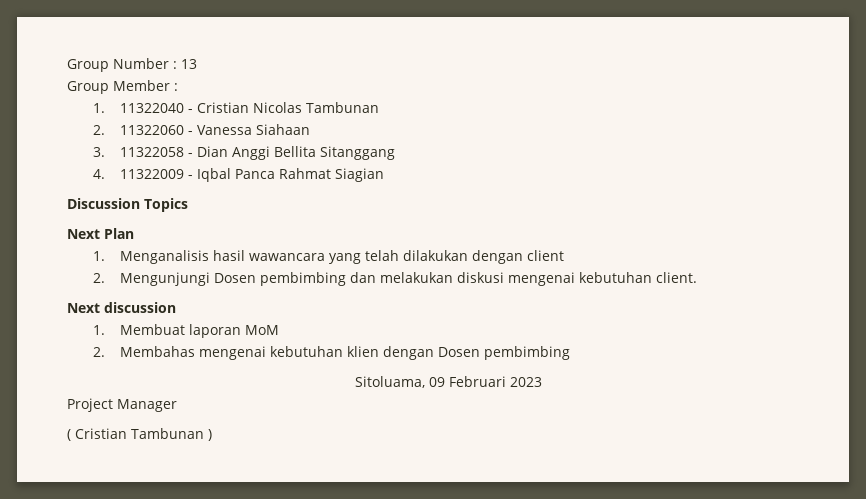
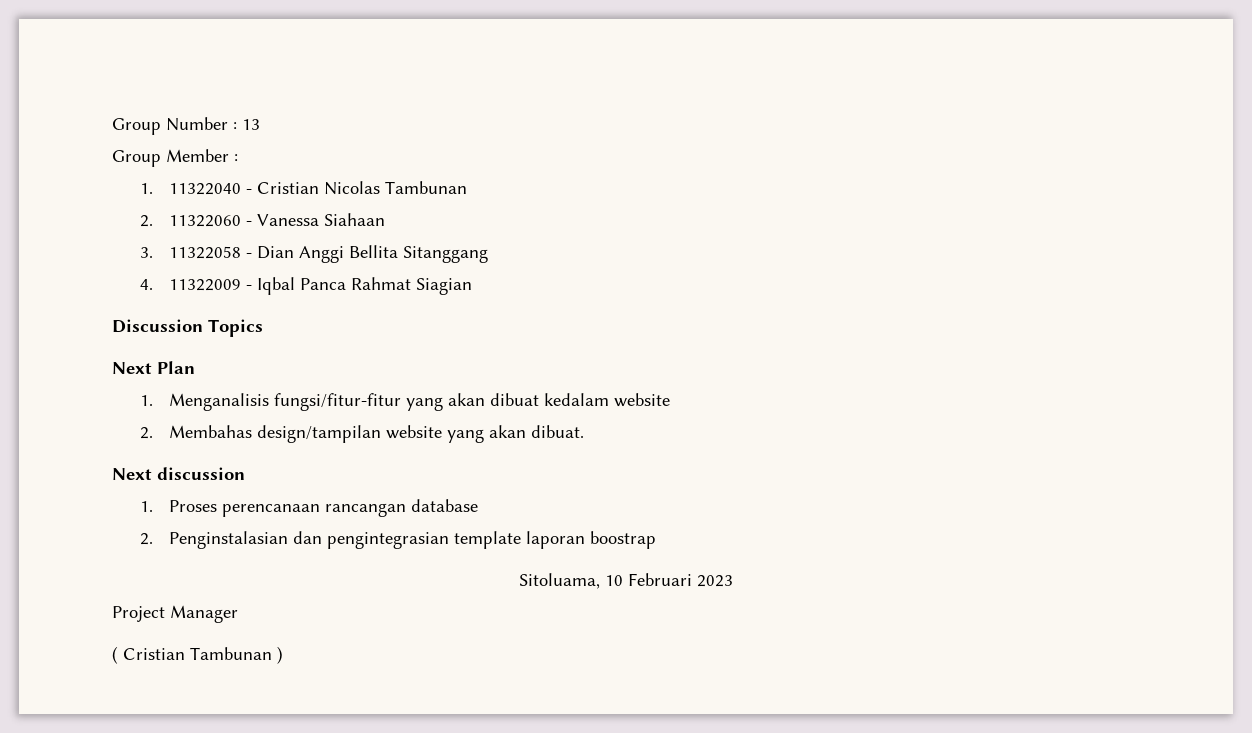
- 1. Menganalisis hasil wawancara yang telah dilakukan dengan client
- 2. Mengunjungi Dosen pembimbing dan melakukan diskusi mengenai kebutuhan client.
+ 1. Menganalisis fungsi/fitur-fitur yang akan dibuat kedalam website
+ 2. Membahas design/tampilan website yang akan dibuat.
  Next discussion
- 1. Membuat laporan MoM
- 2. Membahas mengenai kebutuhan klien dengan Dosen pembimbing
+ 1. Proses perencanaan rancangan database
+ 2. Penginstalasian dan pengintegrasian template laporan boostrap
- Sitoluama, 09 Februari 2023
+ Sitoluama, 10 Februari 2023

